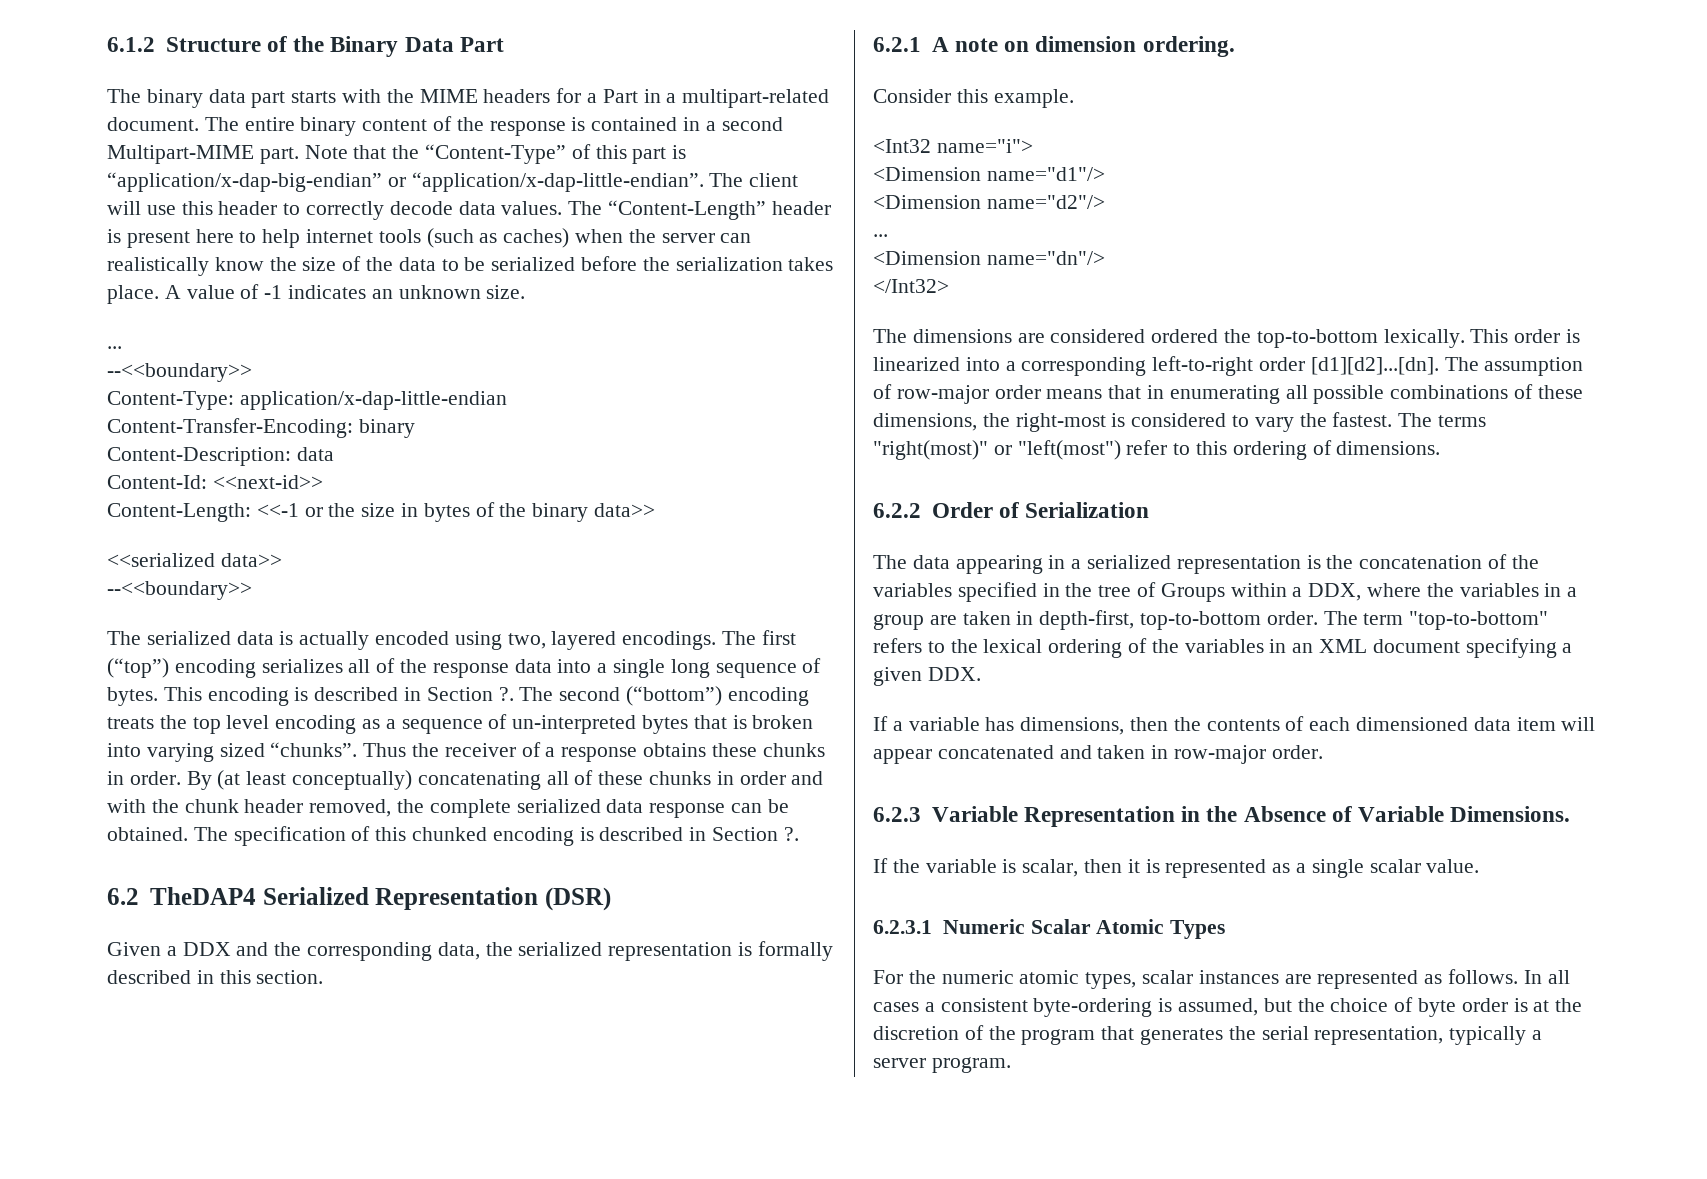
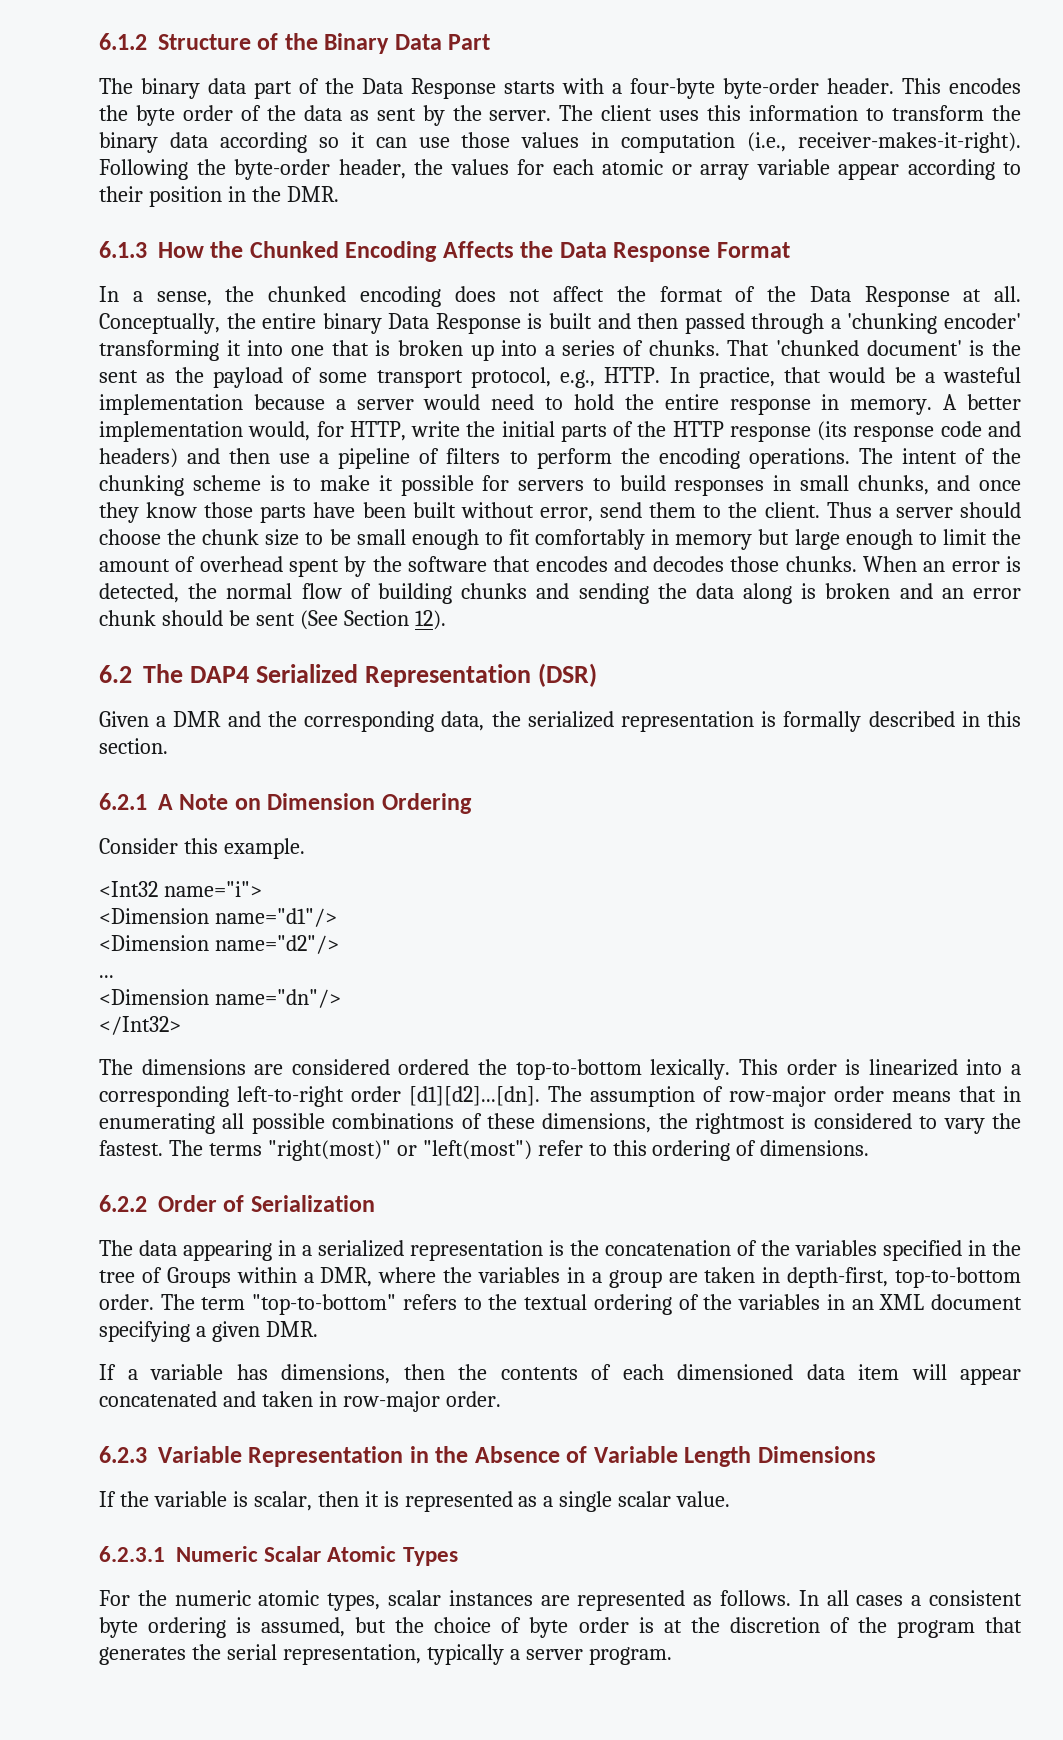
- The binary data part starts with the MIME headers for a Part in a multipart-related document. The entire binary content of the response is contained in a second Multipart-MIME part. Note that the “Content-Type” of this part is “application/x-dap-big-endian” or “application/x-dap-little-endian”. The client will use this header to correctly decode data values. The “Content-Length” header is present here to help internet tools (such as caches) when the server can realistically know the size of the data to be serialized before the serialization takes place. A value of -1 indicates an unknown size.
- ...
- --<<boundary>>
- Content-Type: application/x-dap-little-endian
- Content-Transfer-Encoding: binary
- Content-Description: data
- Content-Id: <<next-id>>
- Content-Length: <<-1 or the size in bytes of the binary data>>
- <<serialized data>>
- --<<boundary>>
- The serialized data is actually encoded using two, layered encodings. The first (“top”) encoding serializes all of the response data into a single long sequence of bytes. This encoding is described in Section ?. The second (“bottom”) encoding treats the top level encoding as a sequence of un-interpreted bytes that is broken into varying sized “chunks”. Thus the receiver of a response obtains these chunks in order. By (at least conceptually) concatenating all of these chunks in order and with the chunk header removed, the complete serialized data response can be obtained. The specification of this chunked encoding is described in Section ?.
+ The binary data part of the Data Response starts with a four-byte byte-order header. This encodes the byte order of the data as sent by the server. The client uses this information to transform the binary data according so it can use those values in computation (i.e., receiver-makes-it-right). Following the byte-order header, the values for each atomic or array variable appear according to their position in the DMR.
+ 6.1.3 How the Chunked Encoding Affects the Data Response Format
+ In a sense, the chunked encoding does not affect the format of the Data Response at all. Conceptually, the entire binary Data Response is built and then passed through a 'chunking encoder' transforming it into one that is broken up into a series of chunks. That 'chunked document' is the sent as the payload of some transport protocol, e.g., HTTP. In practice, that would be a wasteful implementation because a server would need to hold the entire response in memory. A better implementation would, for HTTP, write the initial parts of the HTTP response (its response code and headers) and then use a pipeline of filters to perform the encoding operations. The intent of the chunking scheme is to make it possible for servers to build responses in small chunks, and once they know those parts have been built without error, send them to the client. Thus a server should choose the chunk size to be small enough to fit comfortably in memory but large enough to limit the amount of overhead spent by the software that encodes and decodes those chunks. When an error is detected, the normal flow of building chunks and sending the data along is broken and an error chunk should be sent (See Section 12).
- 6.2 TheDAP4 Serialized Representation (DSR)
+ 6.2 The DAP4 Serialized Representation (DSR)
- Given a DDX and the corresponding data, the serialized representation is formally described in this section.
+ Given a DMR and the corresponding data, the serialized representation is formally described in this section.
- 6.2.1 A note on dimension ordering.
+ 6.2.1 A Note on Dimension Ordering
- This order is linearized into a corresponding left-to-right order [d1][d2]...[dn]. The assumption of row-major order means that in enumerating all possible combinations of these dimensions, the right-most is considered to vary the fastest.
+ This order is linearized into a corresponding left-to-right order [d1][d2]...[dn]. The assumption of row-major order means that in enumerating all possible combinations of these dimensions, the rightmost is considered to vary the fastest.
- The data appearing in a serialized representation is the concatenation of the variables specified in the tree of Groups within a DDX, where the variables in a group are taken in depth-first, top-to-bottom order.
+ The data appearing in a serialized representation is the concatenation of the variables specified in the tree of Groups within a DMR, where the variables in a group are taken in depth-first, top-to-bottom order.
- The term "top-to-bottom" refers to the lexical ordering of the variables in an XML document specifying a given DDX.
+ The term "top-to-bottom" refers to the textual ordering of the variables in an XML document specifying a given DMR.
- 6.2.3 Variable Representation in the Absence of Variable Dimensions.
+ 6.2.3 Variable Representation in the Absence of Variable Length Dimensions
- In all cases a consistent byte-ordering is assumed, but the choice of byte order is at the discretion of the program that generates the serial representation, typically a server program.
+ In all cases a consistent byte ordering is assumed, but the choice of byte order is at the discretion of the program that generates the serial representation, typically a server program.

